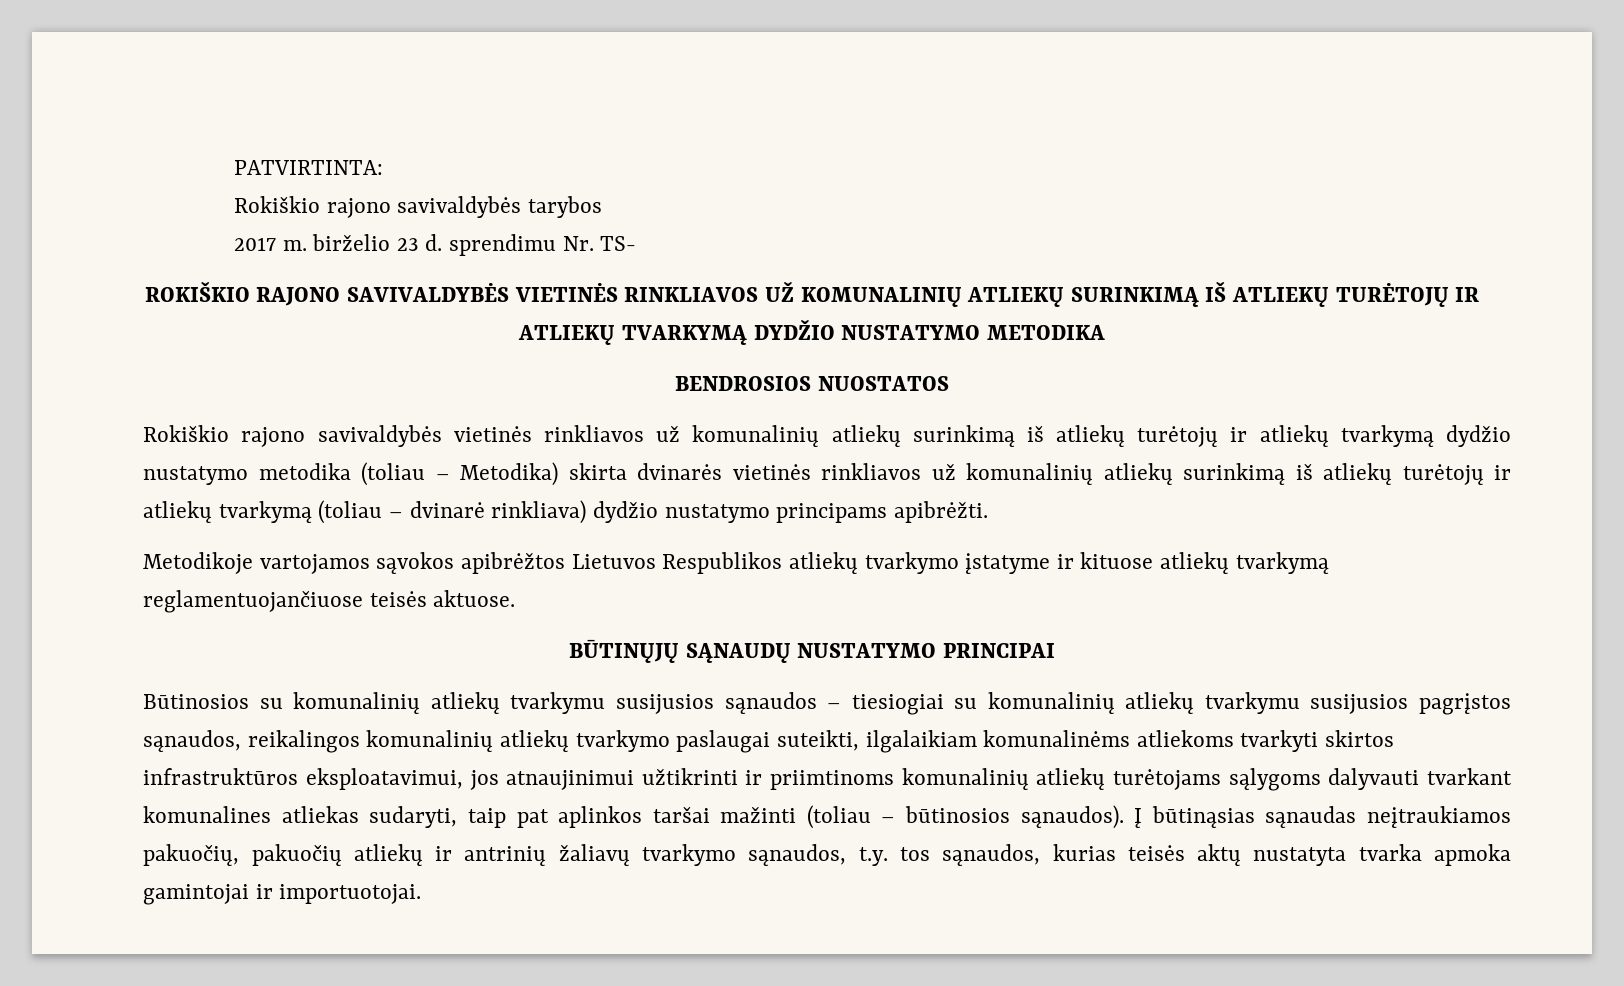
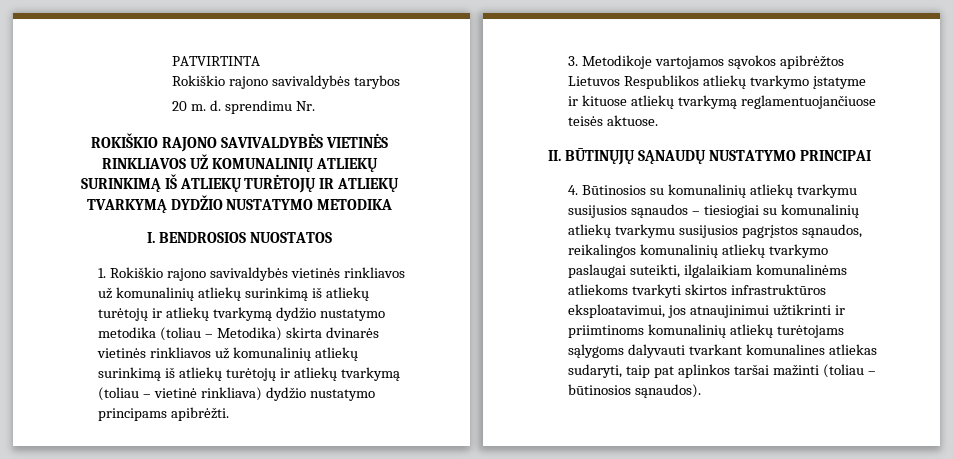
- PATVIRTINTA:
+ PATVIRTINTA
- 2017 m. birželio 23 d. sprendimu Nr. TS-
+ 20 m. d. sprendimu Nr.
- BENDROSIOS NUOSTATOS
+ I. BENDROSIOS NUOSTATOS
- Rokiškio rajono savivaldybės vietinės rinkliavos už komunalinių atliekų surinkimą iš atliekų turėtojų ir atliekų tvarkymą dydžio nustatymo metodika (toliau – Metodika) skirta dvinarės vietinės rinkliavos už komunalinių atliekų surinkimą iš atliekų turėtojų ir atliekų tvarkymą (toliau – dvinarė rinkliava) dydžio nustatymo principams apibrėžti.
+ 1. Rokiškio rajono savivaldybės vietinės rinkliavos už komunalinių atliekų surinkimą iš atliekų turėtojų ir atliekų tvarkymą dydžio nustatymo metodika (toliau – Metodika) skirta dvinarės vietinės rinkliavos už komunalinių atliekų surinkimą iš atliekų turėtojų ir atliekų tvarkymą (toliau – vietinė rinkliava) dydžio nustatymo principams apibrėžti.
- Metodikoje vartojamos sąvokos apibrėžtos Lietuvos Respublikos atliekų tvarkymo įstatyme ir kituose atliekų tvarkymą reglamentuojančiuose teisės aktuose.
+ 3. Metodikoje vartojamos sąvokos apibrėžtos Lietuvos Respublikos atliekų tvarkymo įstatyme ir kituose atliekų tvarkymą reglamentuojančiuose teisės aktuose.
- BŪTINŲJŲ SĄNAUDŲ NUSTATYMO PRINCIPAI
+ II. BŪTINŲJŲ SĄNAUDŲ NUSTATYMO PRINCIPAI
- Būtinosios su komunalinių atliekų tvarkymu susijusios sąnaudos – tiesiogiai su komunalinių atliekų tvarkymu susijusios pagrįstos sąnaudos, reikalingos komunalinių atliekų tvarkymo paslaugai suteikti, ilgalaikiam komunalinėms atliekoms tvarkyti skirtos infrastruktūros eksploatavimui, jos atnaujinimui užtikrinti ir priimtinoms komunalinių atliekų turėtojams sąlygoms dalyvauti tvarkant komunalines atliekas sudaryti, taip pat aplinkos taršai mažinti (toliau – būtinosios sąnaudos). Į būtinąsias sąnaudas neįtraukiamos pakuočių, pakuočių atliekų ir antrinių žaliavų tvarkymo sąnaudos, t.y. tos sąnaudos, kurias teisės aktų nustatyta tvarka apmoka gamintojai ir importuotojai.
+ 4. Būtinosios su komunalinių atliekų tvarkymu susijusios sąnaudos – tiesiogiai su komunalinių atliekų tvarkymu susijusios pagrįstos sąnaudos, reikalingos komunalinių atliekų tvarkymo paslaugai suteikti, ilgalaikiam komunalinėms atliekoms tvarkyti skirtos infrastruktūros eksploatavimui, jos atnaujinimui užtikrinti ir priimtinoms komunalinių atliekų turėtojams sąlygoms dalyvauti tvarkant komunalines atliekas sudaryti, taip pat aplinkos taršai mažinti (toliau – būtinosios sąnaudos).

